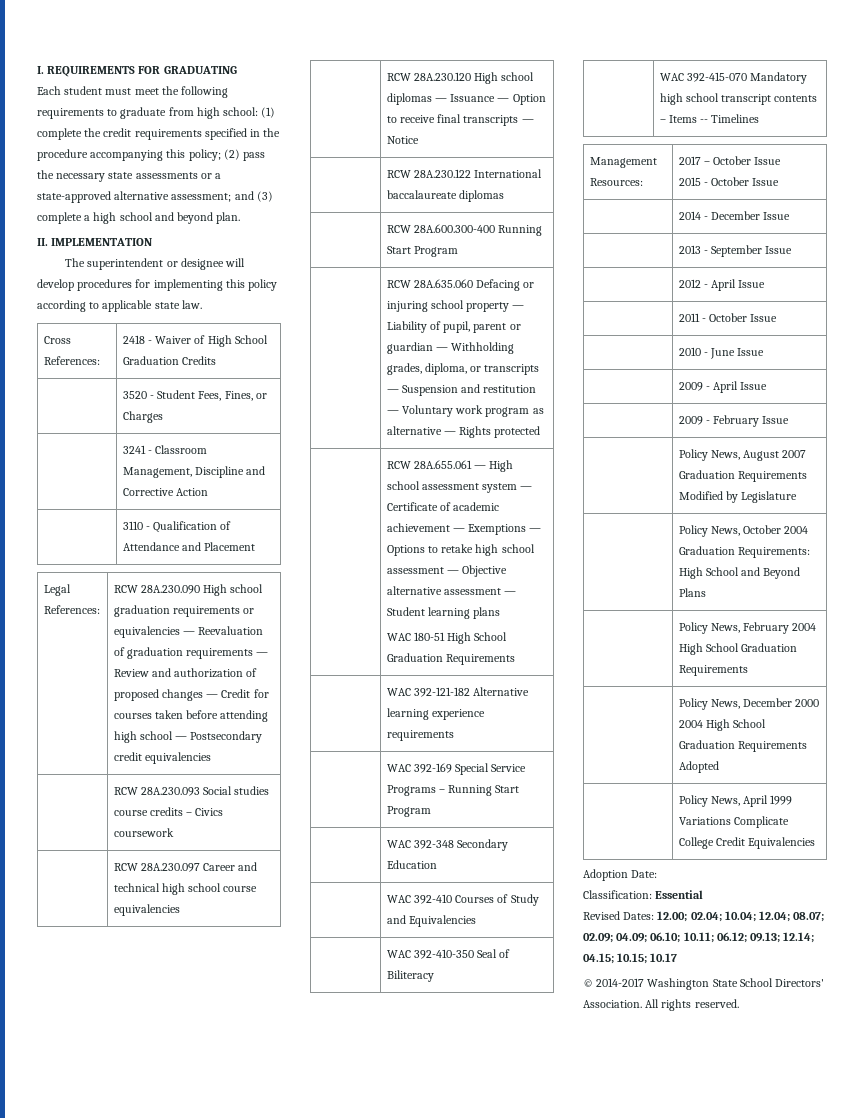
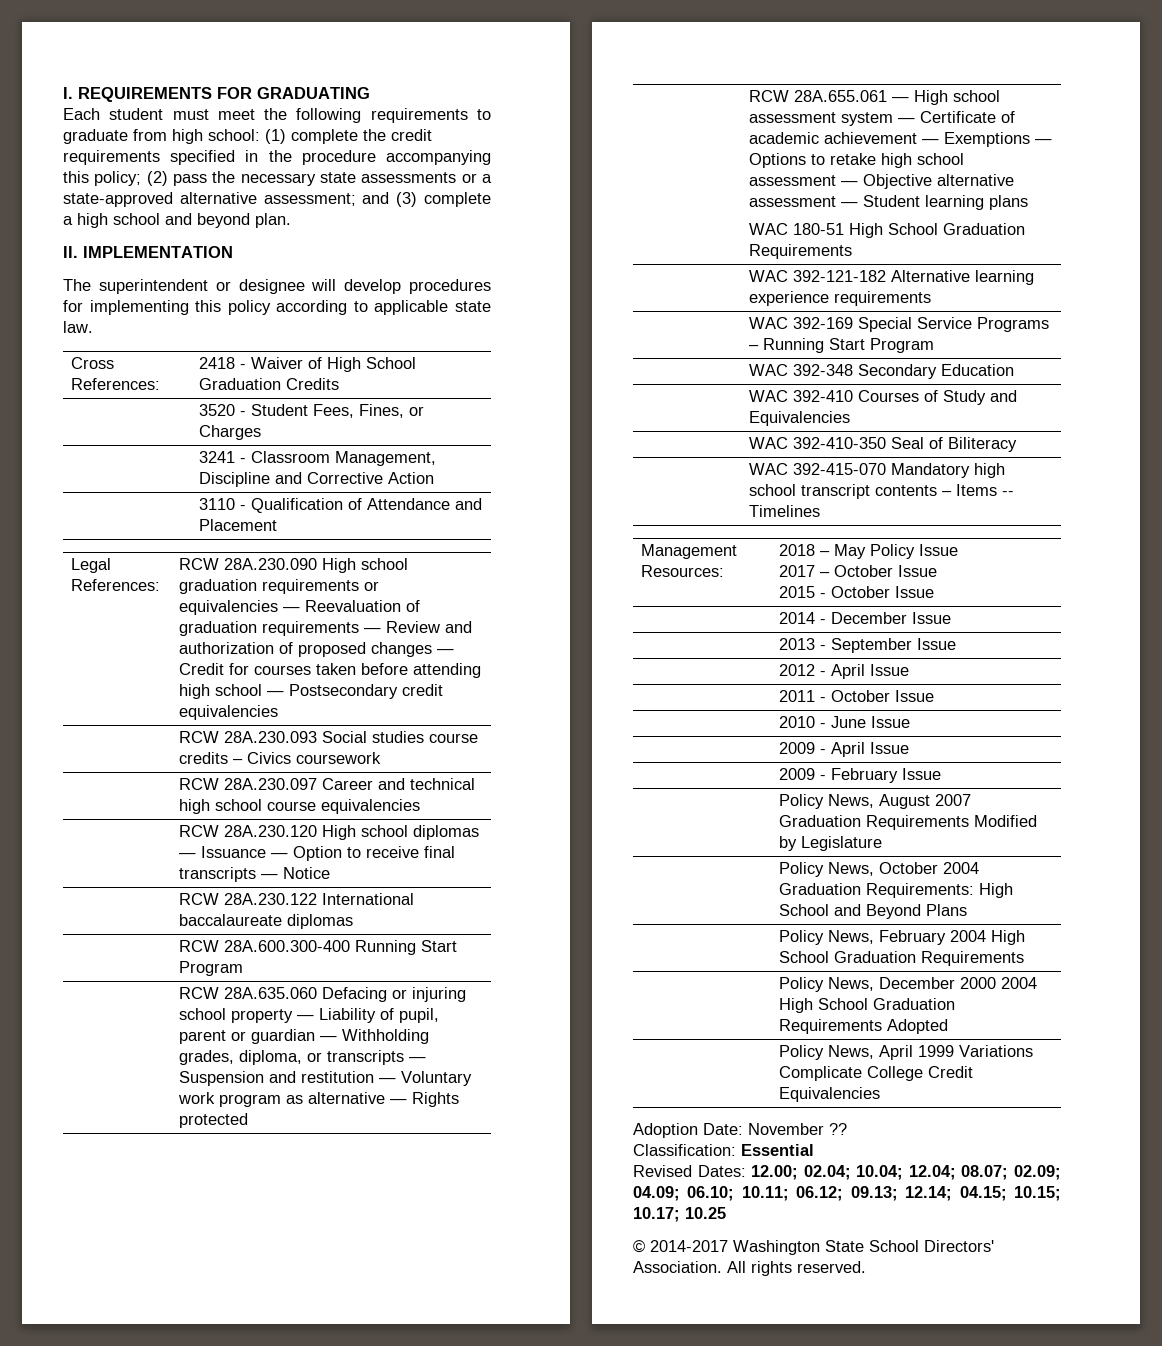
- Management Resources: | 2017 – October Issue
+ Management Resources: | 2018 – May Policy Issue
+ 2017 – October Issue
- Adoption Date:
+ Adoption Date: November ??
- Revised Dates: 12.00; 02.04; 10.04; 12.04; 08.07; 02.09; 04.09; 06.10; 10.11; 06.12; 09.13; 12.14; 04.15; 10.15; 10.17
+ Revised Dates: 12.00; 02.04; 10.04; 12.04; 08.07; 02.09; 04.09; 06.10; 10.11; 06.12; 09.13; 12.14; 04.15; 10.15; 10.17; 10.25

